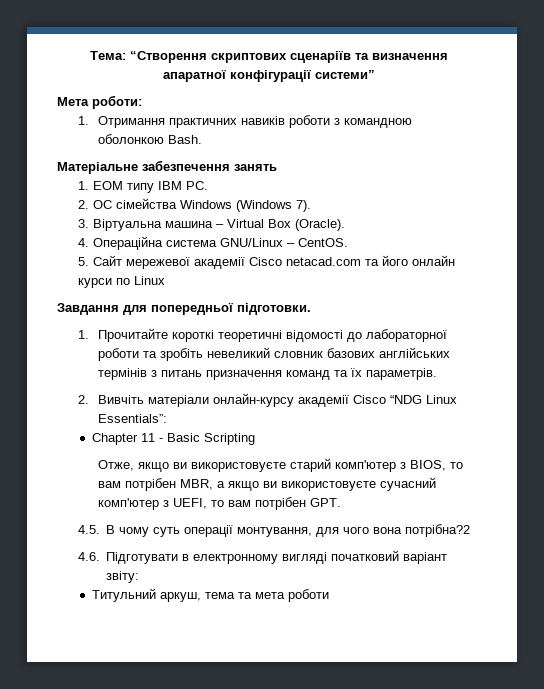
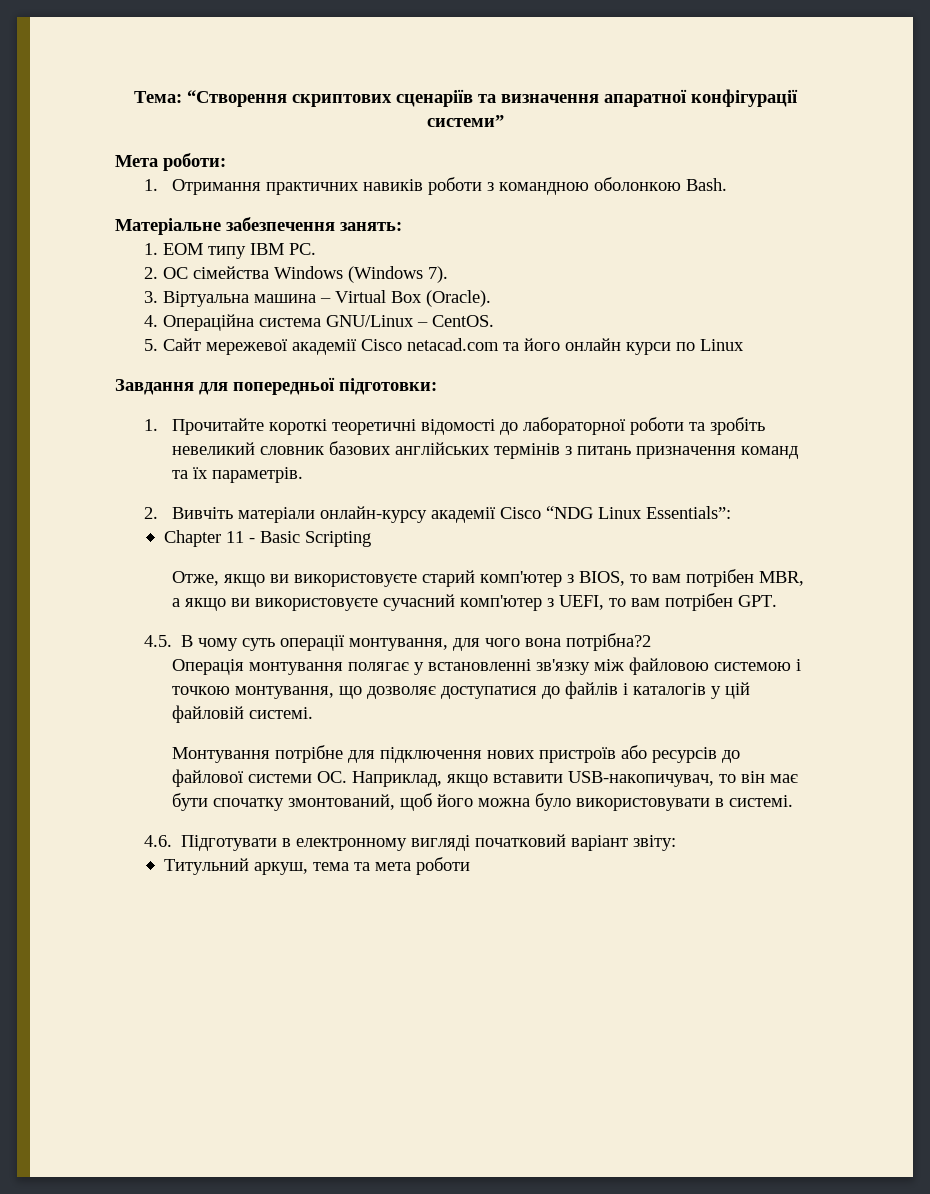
- Матеріальне забезпечення занять
+ Матеріальне забезпечення занять:
- Завдання для попередньої підготовки.
+ Завдання для попередньої підготовки:
+ Операція монтування полягає у встановленні зв'язку між файловою системою і точкою монтування, що дозволяє доступатися до файлів і каталогів у цій файловій системі.
+ Монтування потрібне для підключення нових пристроїв або ресурсів до файлової системи ОС. Наприклад, якщо вставити USB-накопичувач, то він має бути спочатку змонтований, щоб його можна було використовувати в системі.

